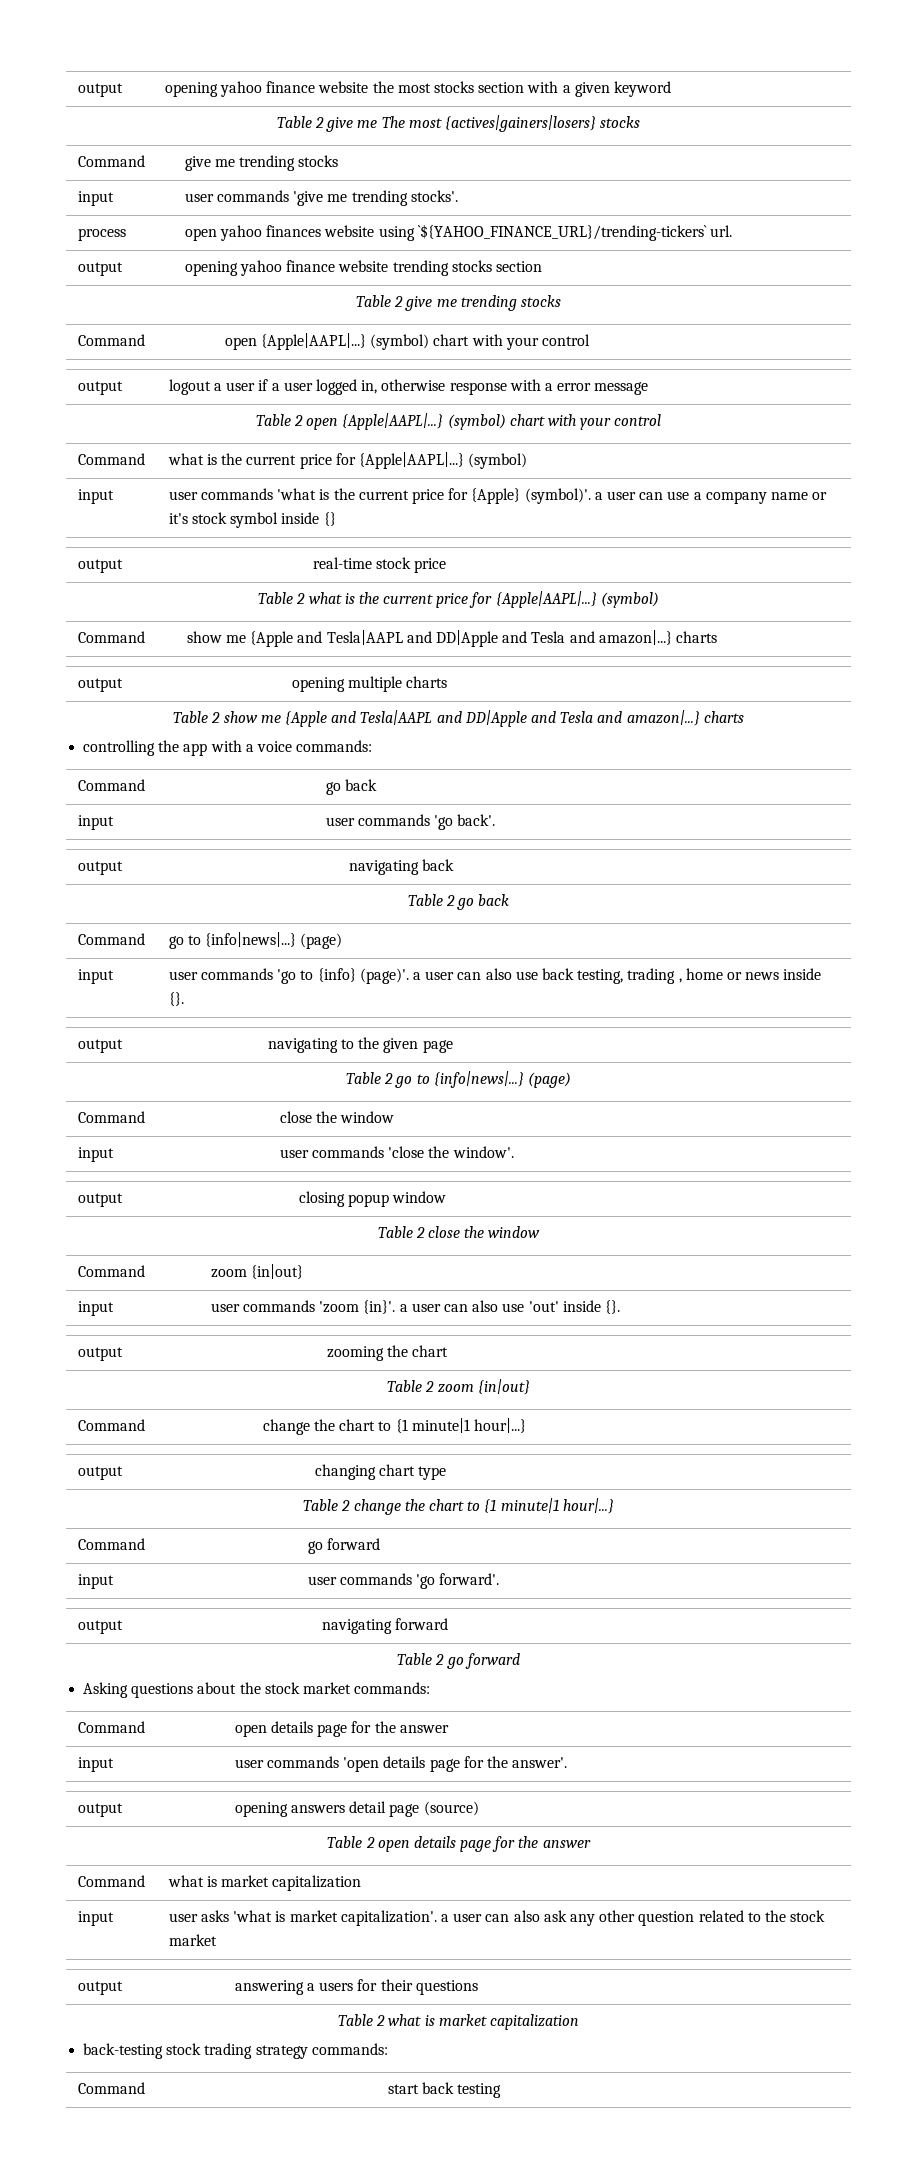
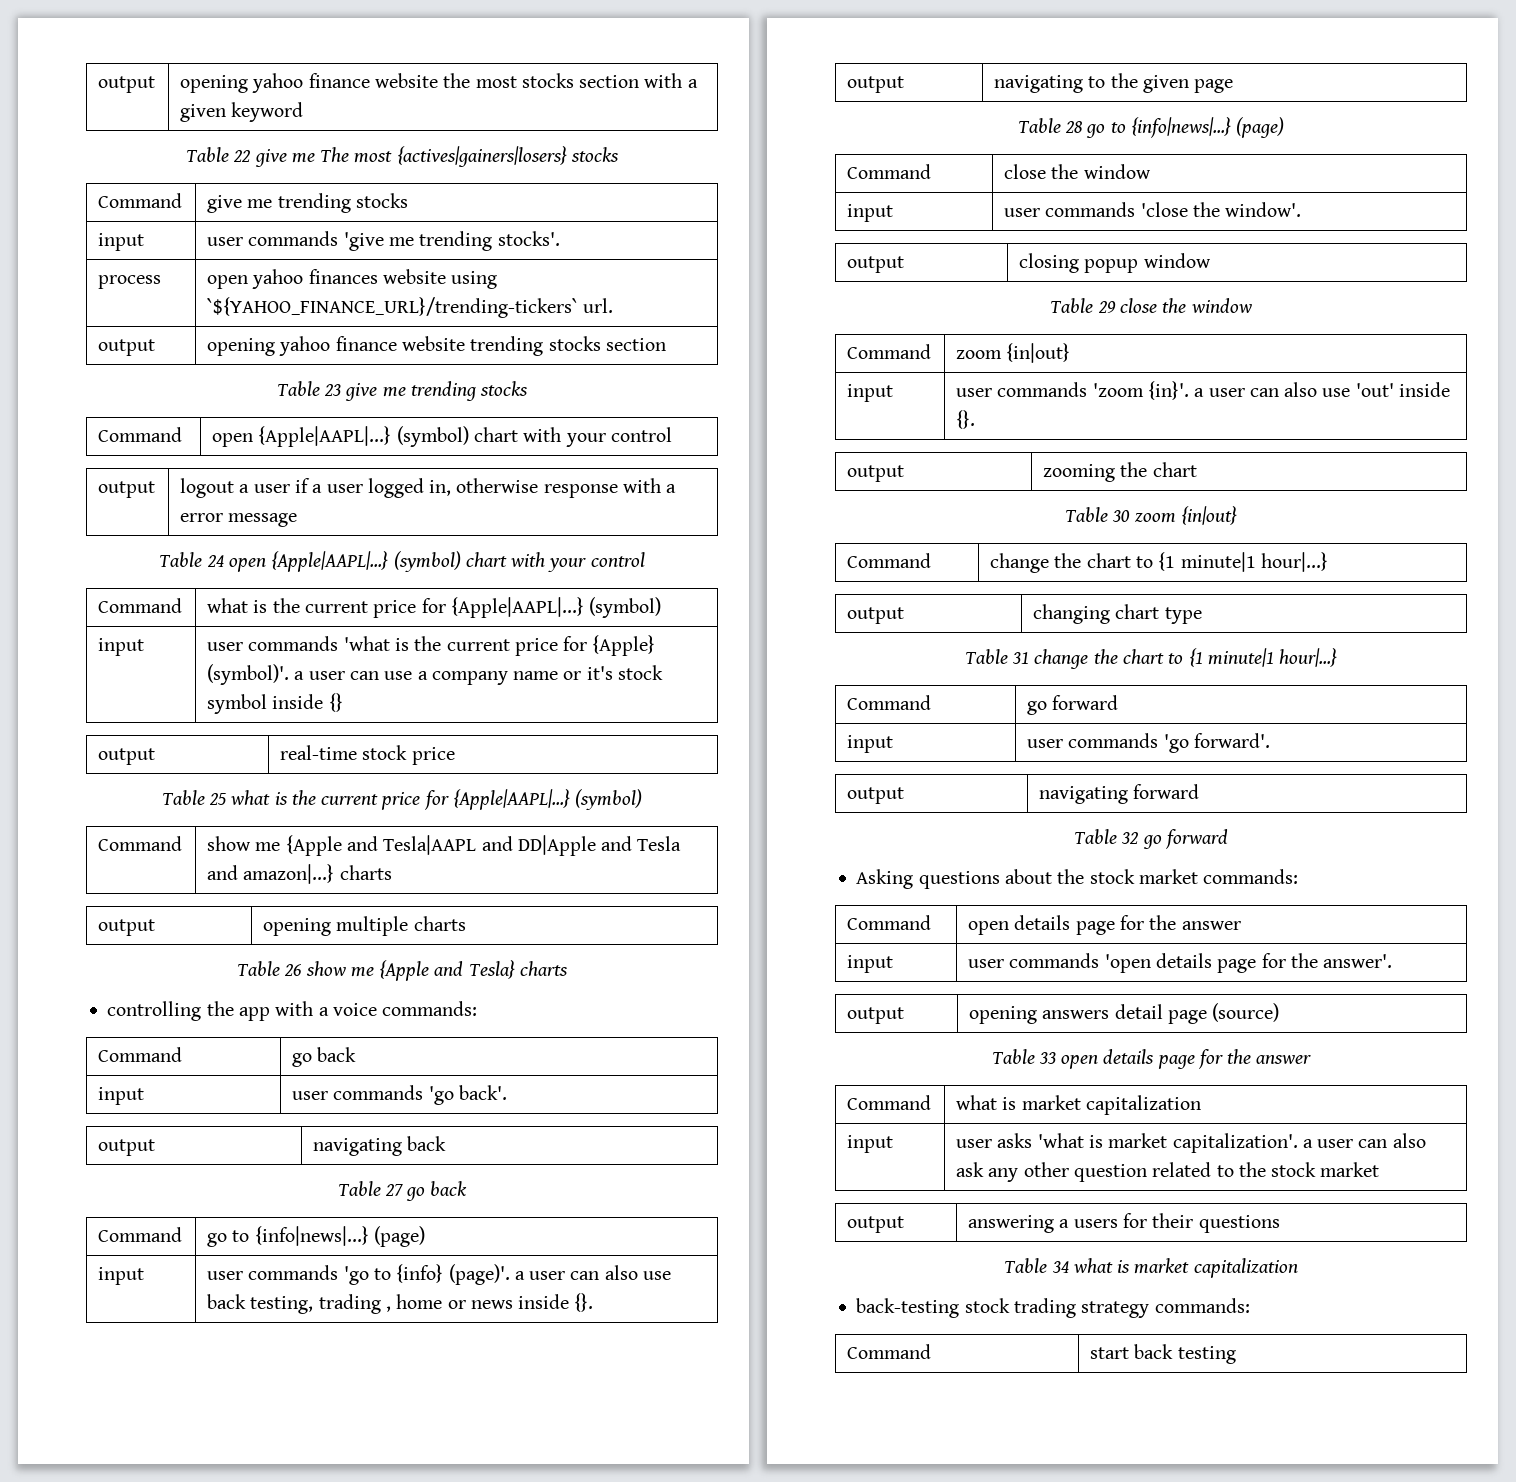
- Table 2 give me The most {actives|gainers|losers} stocks
+ Table 22 give me The most {actives|gainers|losers} stocks
- Table 2 give me trending stocks
+ Table 23 give me trending stocks
- Table 2 open {Apple|AAPL|...} (symbol) chart with your control
+ Table 24 open {Apple|AAPL|...} (symbol) chart with your control
- Table 2 what is the current price for {Apple|AAPL|...} (symbol)
+ Table 25 what is the current price for {Apple|AAPL|...} (symbol)
- Table 2 show me {Apple and Tesla|AAPL and DD|Apple and Tesla and amazon|...} charts
+ Table 26 show me {Apple and Tesla} charts
- Table 2 go back
+ Table 27 go back
- Table 2 go to {info|news|...} (page)
+ Table 28 go to {info|news|...} (page)
- Table 2 close the window
+ Table 29 close the window
- Table 2 zoom {in|out}
+ Table 30 zoom {in|out}
- Table 2 change the chart to {1 minute|1 hour|...}
+ Table 31 change the chart to {1 minute|1 hour|...}
- Table 2 go forward
+ Table 32 go forward
- Table 2 open details page for the answer
+ Table 33 open details page for the answer
- Table 2 what is market capitalization
+ Table 34 what is market capitalization

